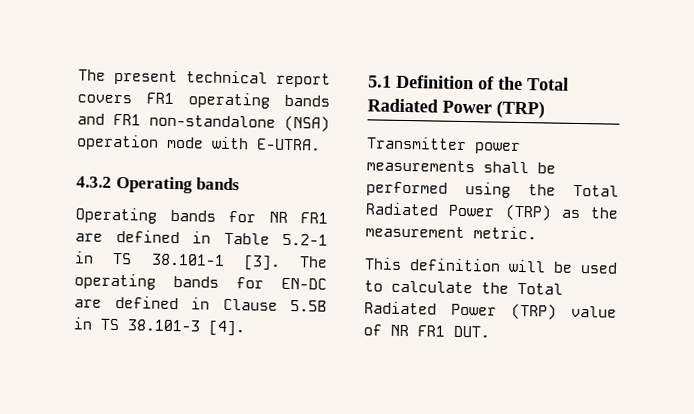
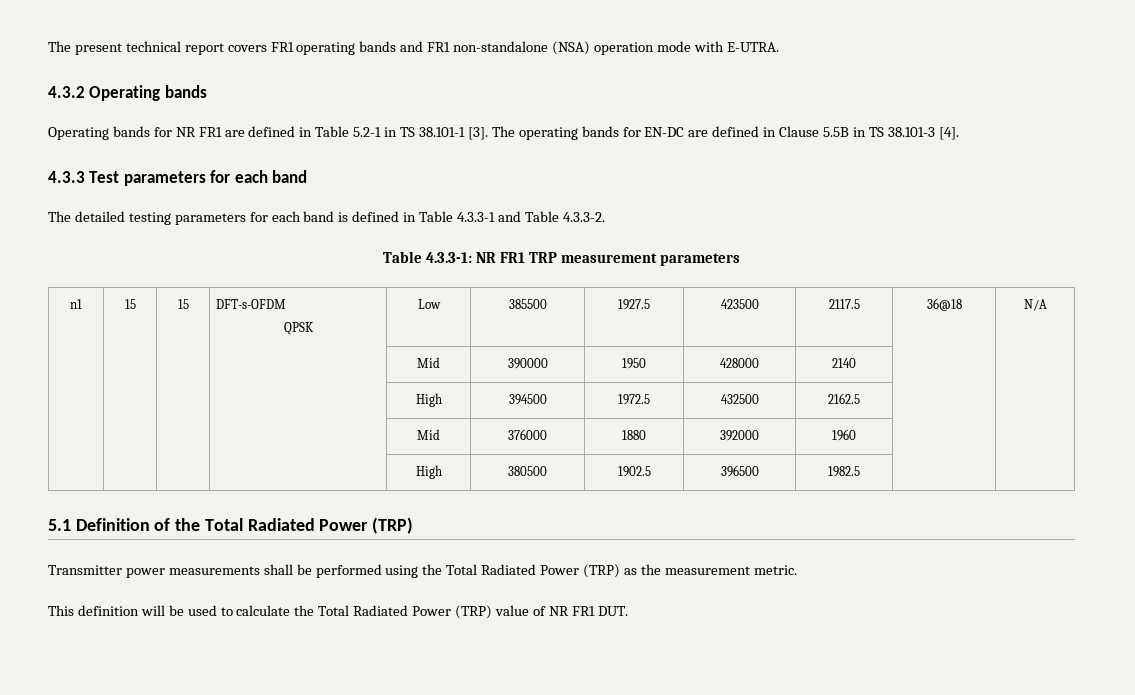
+ 4.3.3 Test parameters for each band
+ The detailed testing parameters for each band is defined in Table 4.3.3-1 and Table 4.3.3-2.
+ Table 4.3.3-1: NR FR1 TRP measurement parameters
+ n1 | 15 | 15 | DFT-s-OFDM
+ QPSK | Low | 385500 | 1927.5 | 423500 | 2117.5 | 36@18 | N/A
+ | | | | Mid | 390000 | 1950 | 428000 | 2140 | |
+ | | | | High | 394500 | 1972.5 | 432500 | 2162.5 | |
+ | | | | Mid | 376000 | 1880 | 392000 | 1960 | |
+ | | | | High | 380500 | 1902.5 | 396500 | 1982.5 | |

